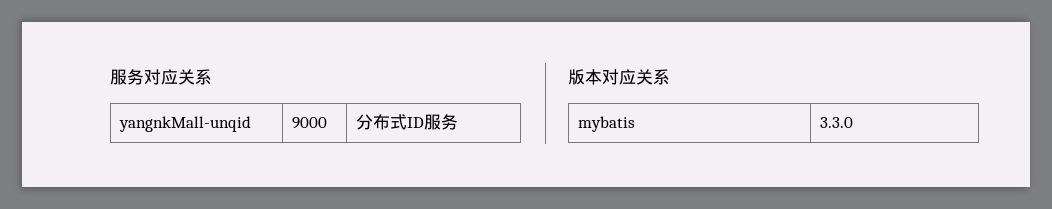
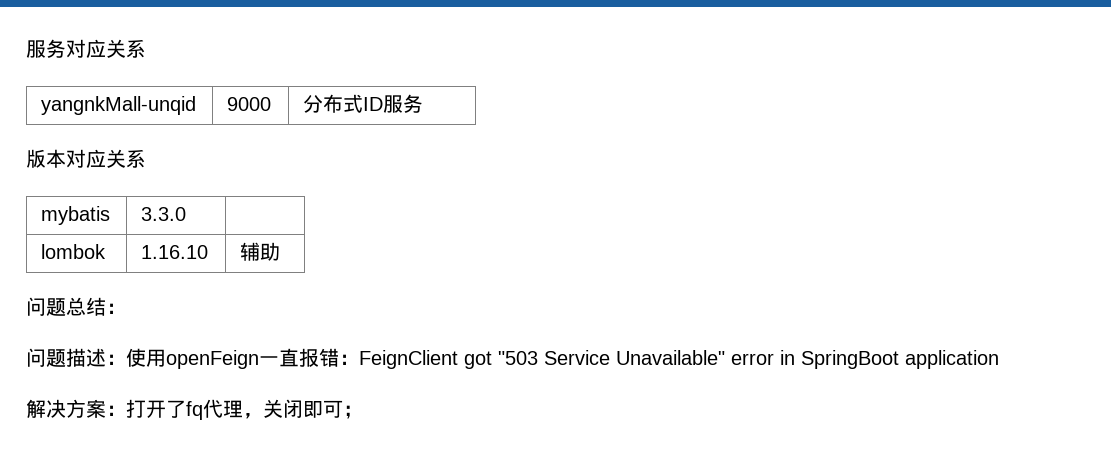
- mybatis | 3.3.0
+ mybatis | 3.3.0 |
+ lombok | 1.16.10 | 辅助
+ 问题总结：
+ 问题描述：使用openFeign一直报错：FeignClient got "503 Service Unavailable" error in SpringBoot application
+ 解决方案：打开了fq代理，关闭即可；

